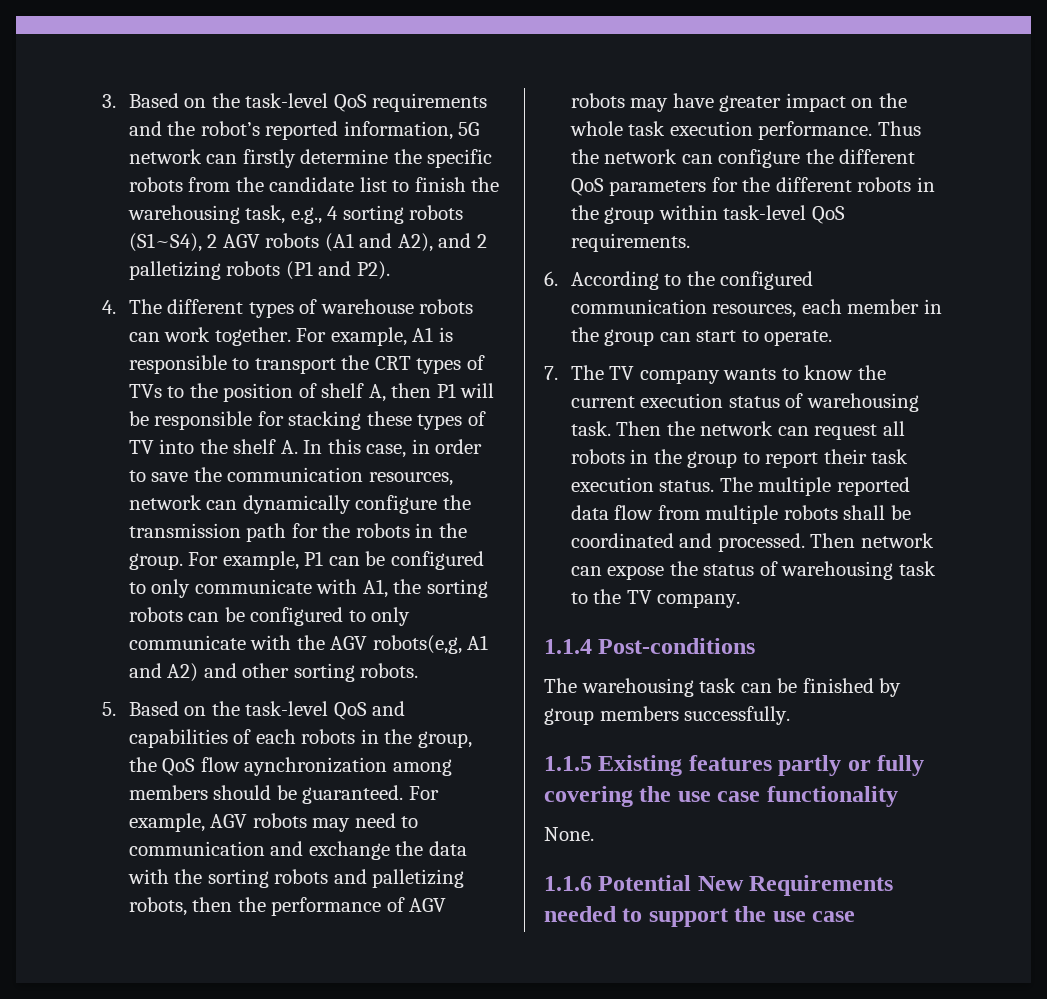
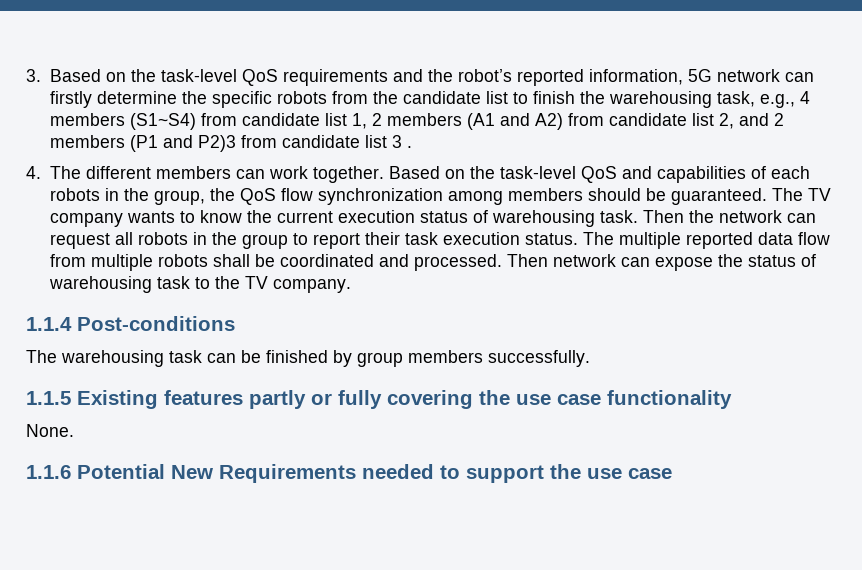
- 3. Based on the task-level QoS requirements and the robot’s reported information, 5G network can firstly determine the specific robots from the candidate list to finish the warehousing task, e.g., 4 sorting robots (S1~S4), 2 AGV robots (A1 and A2), and 2 palletizing robots (P1 and P2).
- 4. The different types of warehouse robots can work together. For example, A1 is responsible to transport the CRT types of TVs to the position of shelf A, then P1 will be responsible for stacking these types of TV into the shelf A. In this case, in order to save the communication resources, network can dynamically configure the transmission path for the robots in the group. For example, P1 can be configured to only communicate with A1, the sorting robots can be configured to only communicate with the AGV robots(e,g, A1 and A2) and other sorting robots.
- 5. Based on the task-level QoS and capabilities of each robots in the group, the QoS flow aynchronization among members should be guaranteed.
+ 3. Based on the task-level QoS requirements and the robot’s reported information, 5G network can firstly determine the specific robots from the candidate list to finish the warehousing task, e.g., 4 members (S1~S4) from candidate list 1, 2 members (A1 and A2) from candidate list 2, and 2 members (P1 and P2)3 from candidate list 3 .
+ 4. The different members can work together. Based on the task-level QoS and capabilities of each robots in the group, the QoS flow synchronization among members should be guaranteed.
- For example, AGV robots may need to communication and exchange the data with the sorting robots and palletizing robots, then the performance of AGV robots may have greater impact on the whole task execution performance. Thus the network can configure the different QoS parameters for the different robots in the group within task-level QoS requirements.
- 6. According to the configured communication resources, each member in the group can start to operate.
- 7. The TV company wants to know the current execution status of warehousing task.
+ The TV company wants to know the current execution status of warehousing task.

